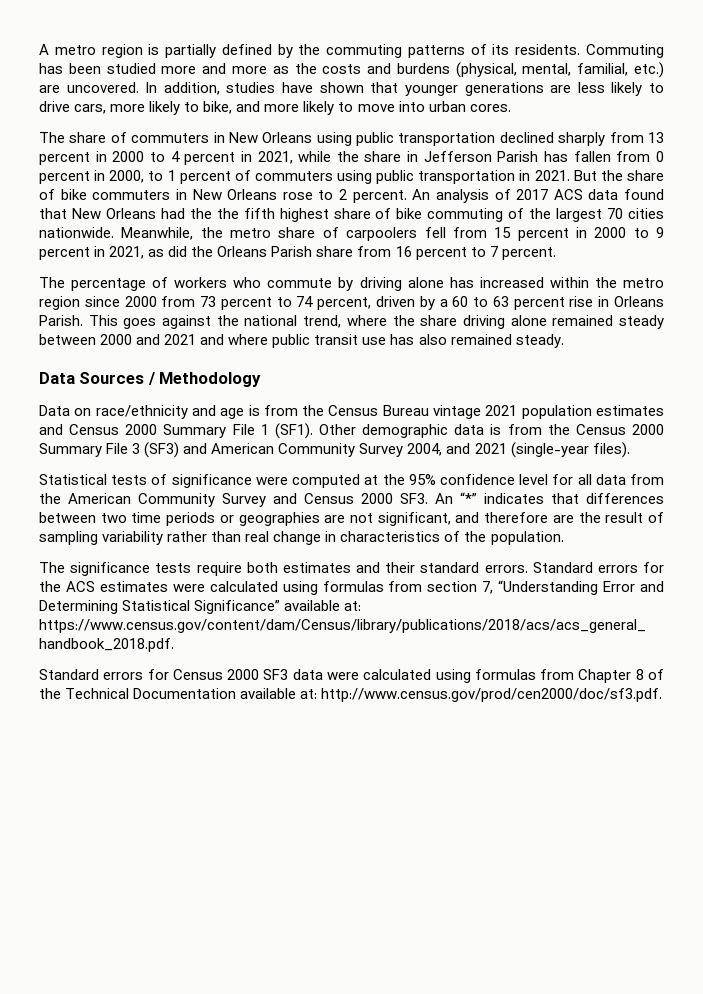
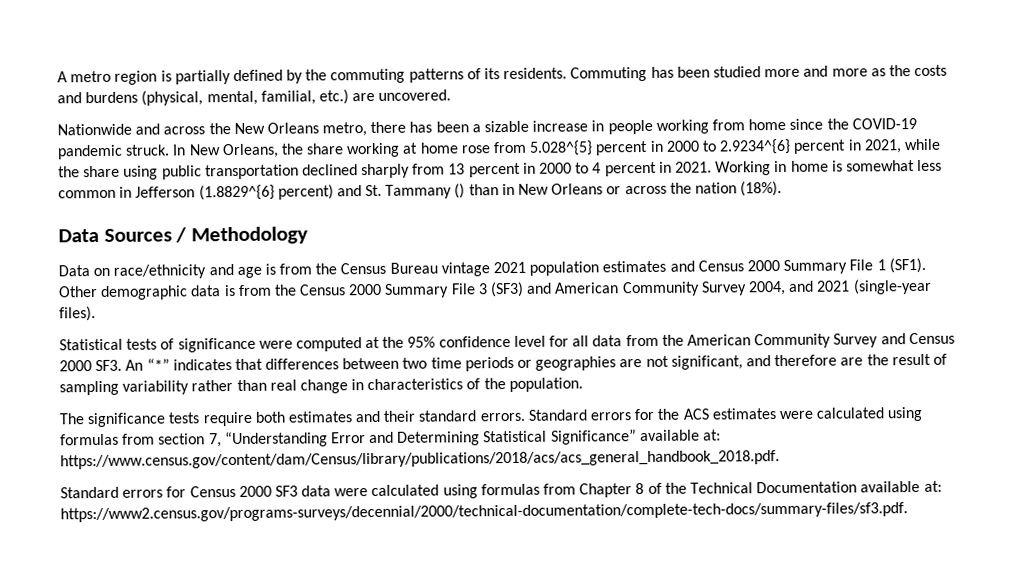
- Commuting has been studied more and more as the costs and burdens (physical, mental, familial, etc.) are uncovered. In addition, studies have shown that younger generations are less likely to drive cars, more likely to bike, and more likely to move into urban cores.
- The share of commuters in New Orleans using public transportation declined sharply from 13 percent in 2000 to 4 percent in 2021, while the share in Jefferson Parish has fallen from 0 percent in 2000, to 1 percent of commuters using public transportation in 2021. But the share of bike commuters in New Orleans rose to 2 percent. An analysis of 2017 ACS data found that New Orleans had the the fifth highest share of bike commuting of the largest 70 cities nationwide. Meanwhile, the metro share of carpoolers fell from 15 percent in 2000 to 9 percent in 2021, as did the Orleans Parish share from 16 percent to 7 percent.
- The percentage of workers who commute by driving alone has increased within the metro region since 2000 from 73 percent to 74 percent, driven by a 60 to 63 percent rise in Orleans Parish. This goes against the national trend, where the share driving alone remained steady between 2000 and 2021 and where public transit use has also remained steady.
+ Commuting has been studied more and more as the costs and burdens (physical, mental, familial, etc.) are uncovered.
+ Nationwide and across the New Orleans metro, there has been a sizable increase in people working from home since the COVID-19 pandemic struck. In New Orleans, the share working at home rose from 5.028^{5} percent in 2000 to 2.9234^{6} percent in 2021, while the share using public transportation declined sharply from 13 percent in 2000 to 4 percent in 2021. Working in home is somewhat less common in Jefferson (1.8829^{6} percent) and St. Tammany () than in New Orleans or across the nation (18%).
- Standard errors for Census 2000 SF3 data were calculated using formulas from Chapter 8 of the Technical Documentation available at: http://www.census.gov/prod/cen2000/doc/sf3.pdf.
+ Standard errors for Census 2000 SF3 data were calculated using formulas from Chapter 8 of the Technical Documentation available at: https://www2.census.gov/programs-surveys/decennial/2000/technical-documentation/complete-tech-docs/summary-files/sf3.pdf.

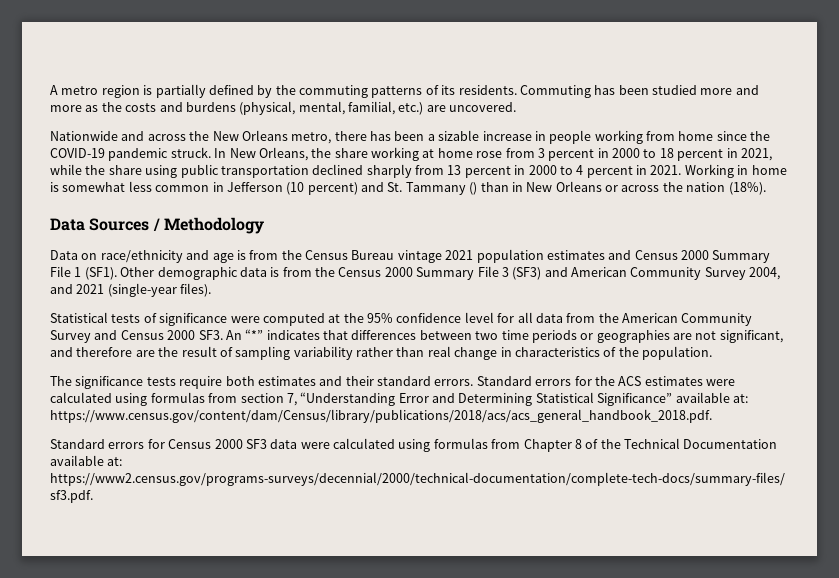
- In New Orleans, the share working at home rose from 5.028^{5} percent in 2000 to 2.9234^{6} percent in 2021, while the share using public transportation declined sharply from 13 percent in 2000 to 4 percent in 2021.
+ In New Orleans, the share working at home rose from 3 percent in 2000 to 18 percent in 2021, while the share using public transportation declined sharply from 13 percent in 2000 to 4 percent in 2021.
- Working in home is somewhat less common in Jefferson (1.8829^{6} percent) and St. Tammany () than in New Orleans or across the nation (18%).
+ Working in home is somewhat less common in Jefferson (10 percent) and St. Tammany () than in New Orleans or across the nation (18%).

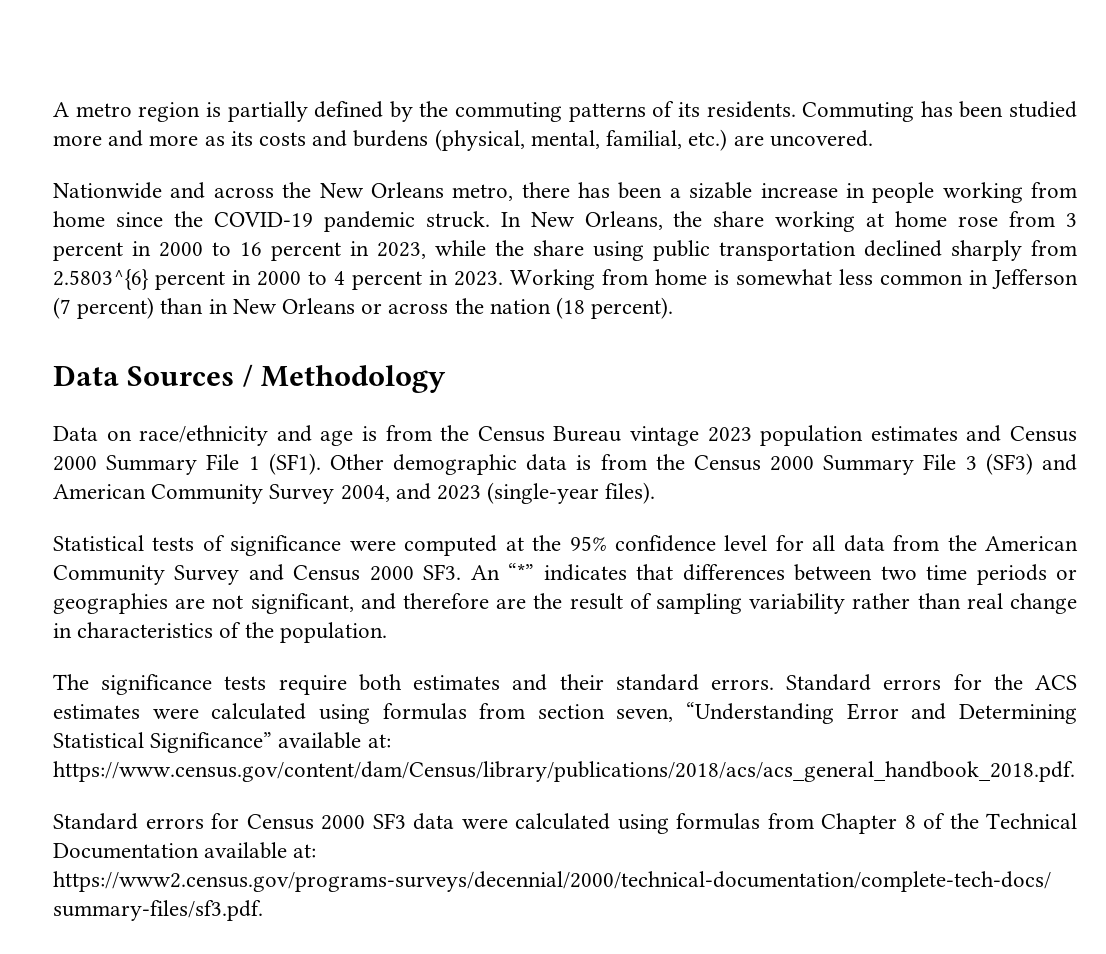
- Commuting has been studied more and more as the costs and burdens (physical, mental, familial, etc.) are uncovered.
+ Commuting has been studied more and more as its costs and burdens (physical, mental, familial, etc.) are uncovered.
- In New Orleans, the share working at home rose from 3 percent in 2000 to 18 percent in 2021, while the share using public transportation declined sharply from 13 percent in 2000 to 4 percent in 2021. Working in home is somewhat less common in Jefferson (10 percent) and St. Tammany () than in New Orleans or across the nation (18%).
+ In New Orleans, the share working at home rose from 3 percent in 2000 to 16 percent in 2023, while the share using public transportation declined sharply from 2.5803^{6} percent in 2000 to 4 percent in 2023. Working from home is somewhat less common in Jefferson (7 percent) than in New Orleans or across the nation (18 percent).
- Data on race/ethnicity and age is from the Census Bureau vintage 2021 population estimates and Census 2000 Summary File 1 (SF1).
+ Data on race/ethnicity and age is from the Census Bureau vintage 2023 population estimates and Census 2000 Summary File 1 (SF1).
- Other demographic data is from the Census 2000 Summary File 3 (SF3) and American Community Survey 2004, and 2021 (single-year files).
+ Other demographic data is from the Census 2000 Summary File 3 (SF3) and American Community Survey 2004, and 2023 (single-year files).
- Standard errors for the ACS estimates were calculated using formulas from section 7, “Understanding Error and Determining Statistical Significance” available at: https://www.census.gov/content/dam/Census/library/publications/2018/acs/acs_general_handbook_2018.pdf.
+ Standard errors for the ACS estimates were calculated using formulas from section seven, “Understanding Error and Determining Statistical Significance” available at: https://www.census.gov/content/dam/Census/library/publications/2018/acs/acs_general_handbook_2018.pdf.

